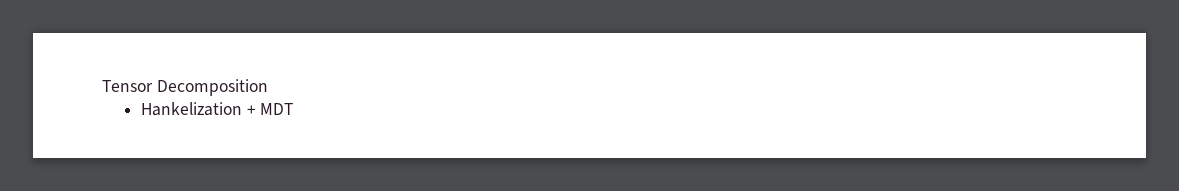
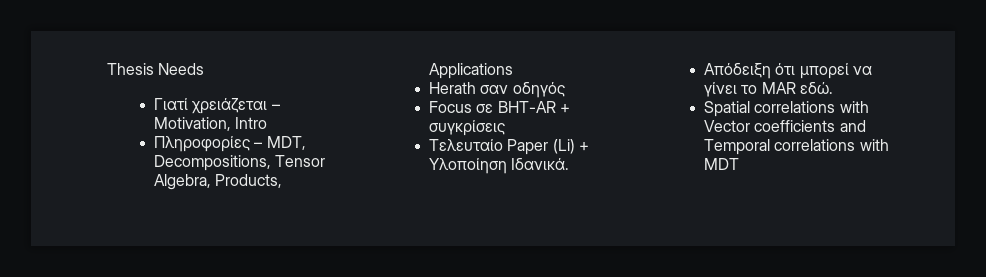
- Tensor Decomposition
- Hankelization + MDT
+ Thesis Needs
+ Γιατί χρειάζεται – Motivation, Intro
+ Πληροφορίες – MDT, Decompositions, Tensor Algebra, Products, Applications
+ Herath σαν οδηγός
+ Focus σε BHT-AR + συγκρίσεις
+ Τελευταίο Paper (Li) + Υλοποίηση Ιδανικά.
+ Απόδειξη ότι μπορεί να γίνει το MAR εδώ.
+ Spatial correlations with Vector coefficients and Temporal correlations with MDT

